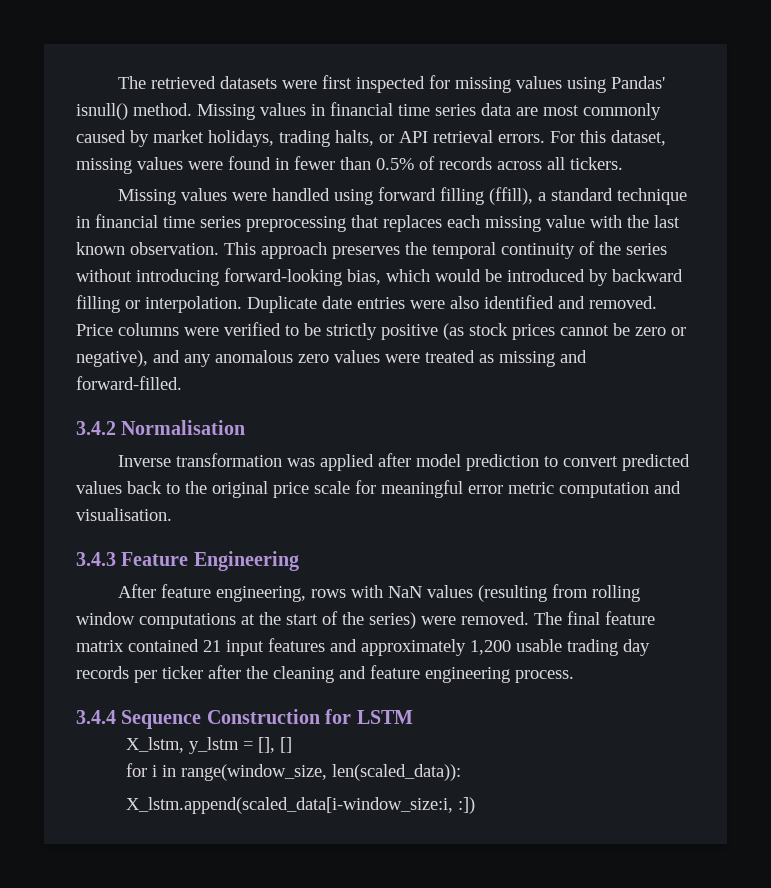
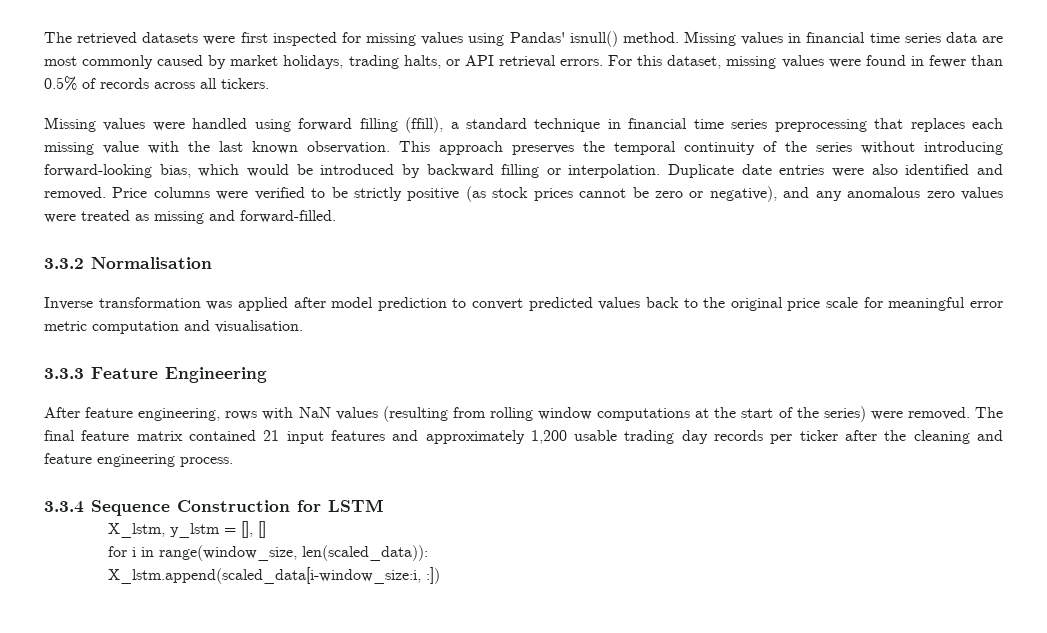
- 3.4.2 Normalisation
+ 3.3.2 Normalisation
- 3.4.3 Feature Engineering
+ 3.3.3 Feature Engineering
- 3.4.4 Sequence Construction for LSTM
+ 3.3.4 Sequence Construction for LSTM

